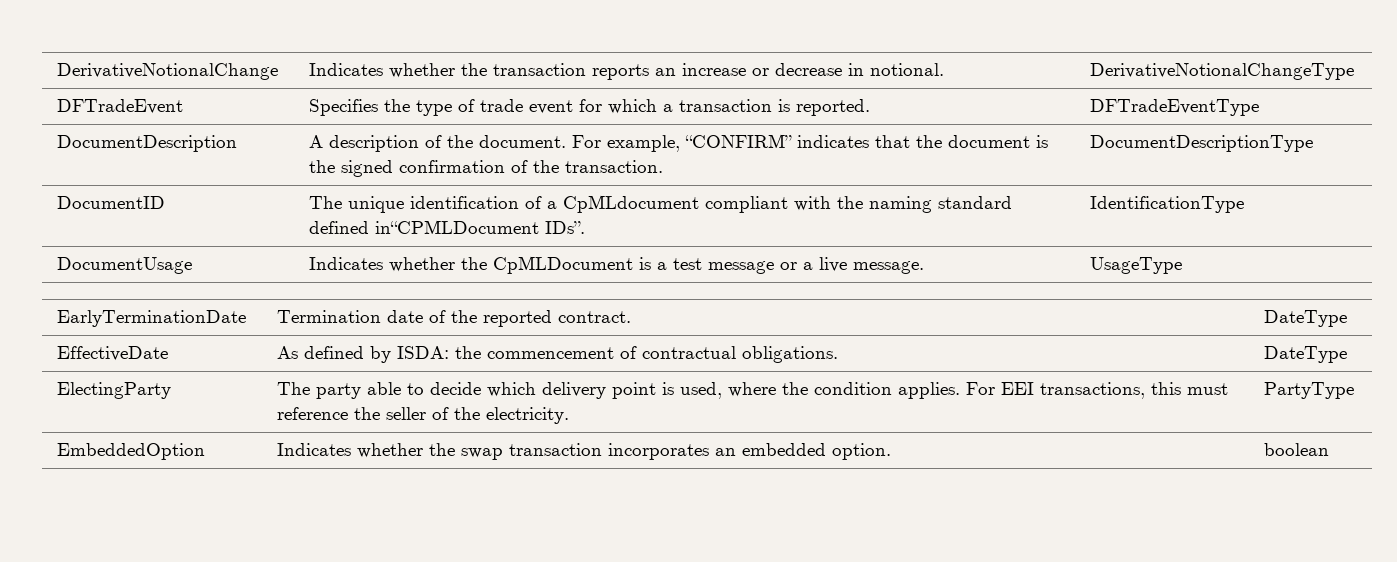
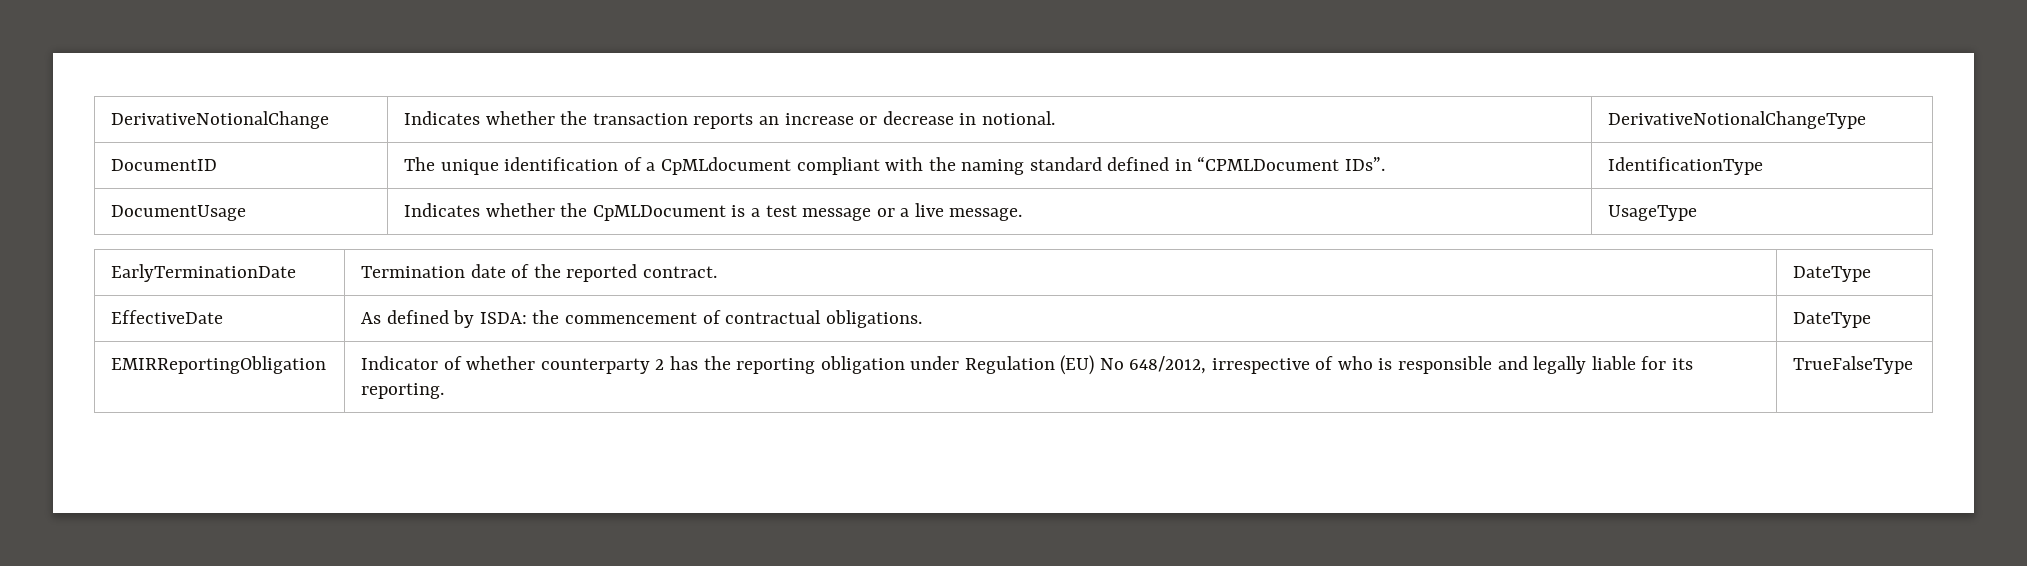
- DFTradeEvent | Specifies the type of trade event for which a transaction is reported. | DFTradeEventType
- DocumentDescription | A description of the document. For example, “CONFIRM” indicates that the document is the signed confirmation of the transaction. | DocumentDescriptionType
- DocumentID | The unique identification of a CpMLdocument compliant with the naming standard defined in“CPMLDocument IDs”. | IdentificationType
+ DocumentID | The unique identification of a CpMLdocument compliant with the naming standard defined in “CPMLDocument IDs”. | IdentificationType
- ElectingParty | The party able to decide which delivery point is used, where the condition applies. For EEI transactions, this must reference the seller of the electricity. | PartyType
- EmbeddedOption | Indicates whether the swap transaction incorporates an embedded option. | boolean
+ EMIRReportingObligation | Indicator of whether counterparty 2 has the reporting obligation under Regulation (EU) No 648/2012, irrespective of who is responsible and legally liable for its reporting. | TrueFalseType

